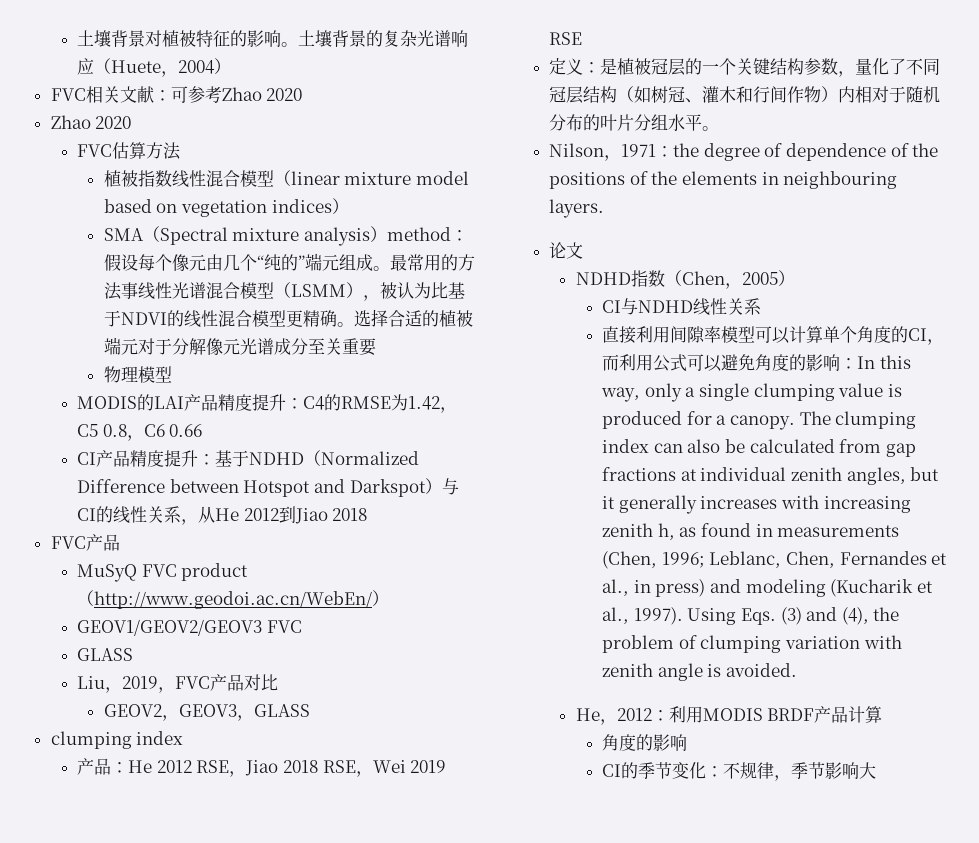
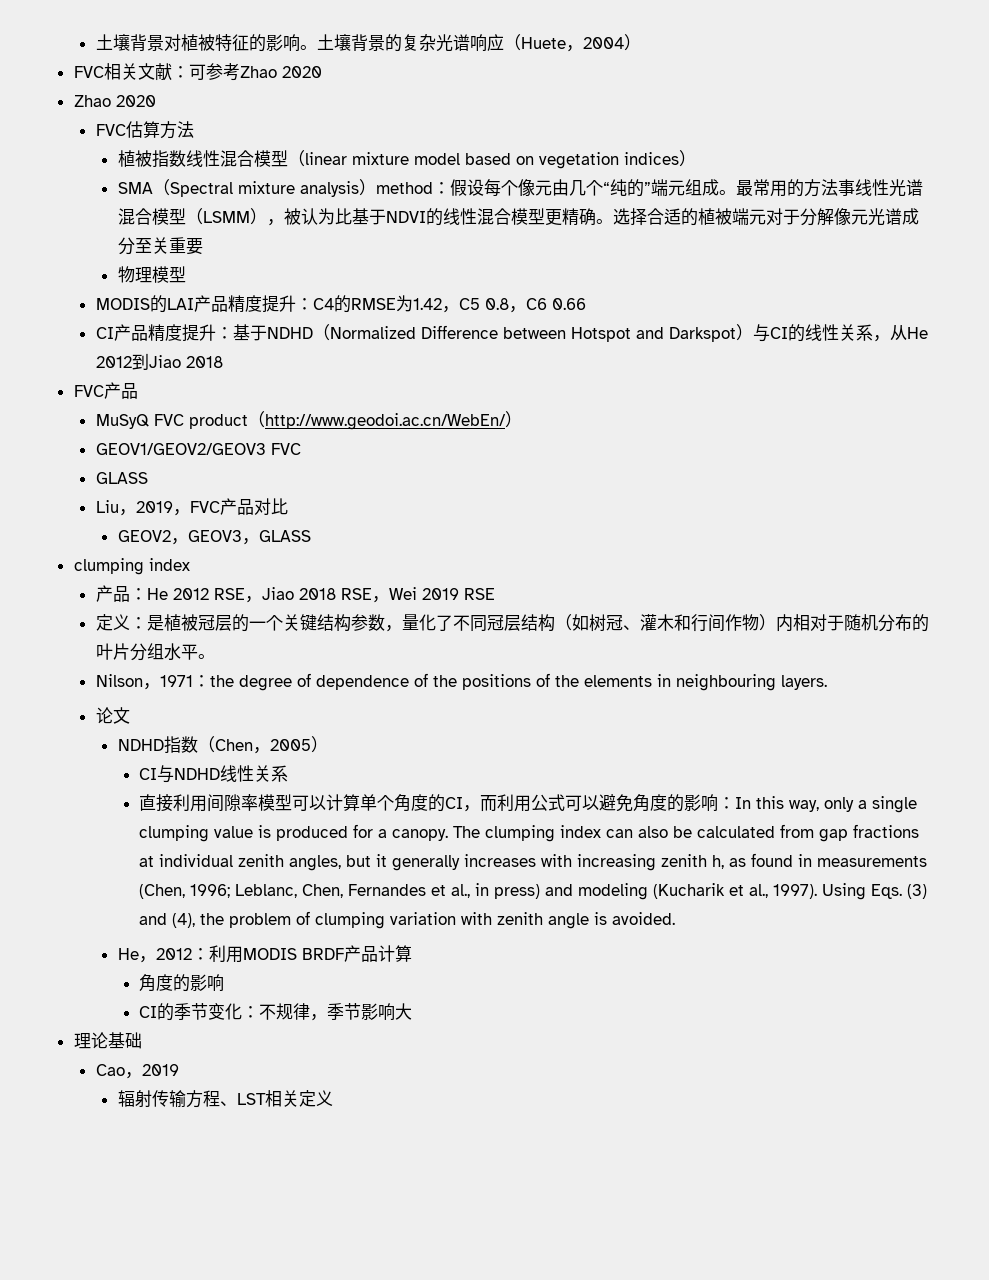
+ 理论基础
+ Cao，2019
+ 辐射传输方程、LST相关定义

